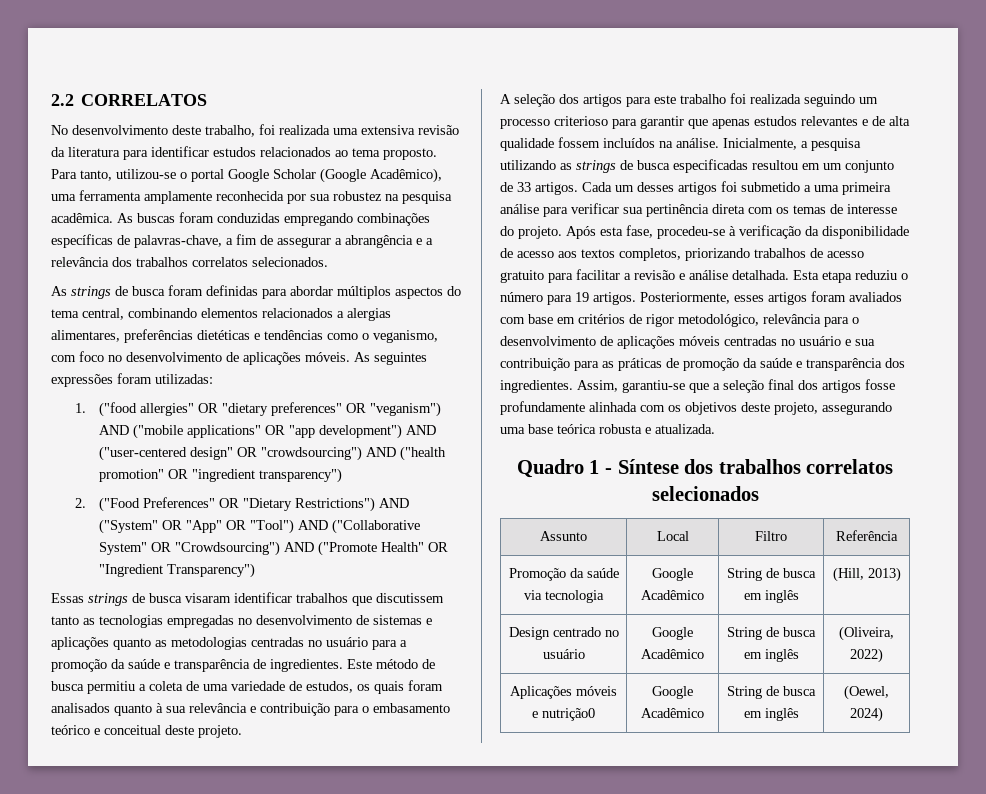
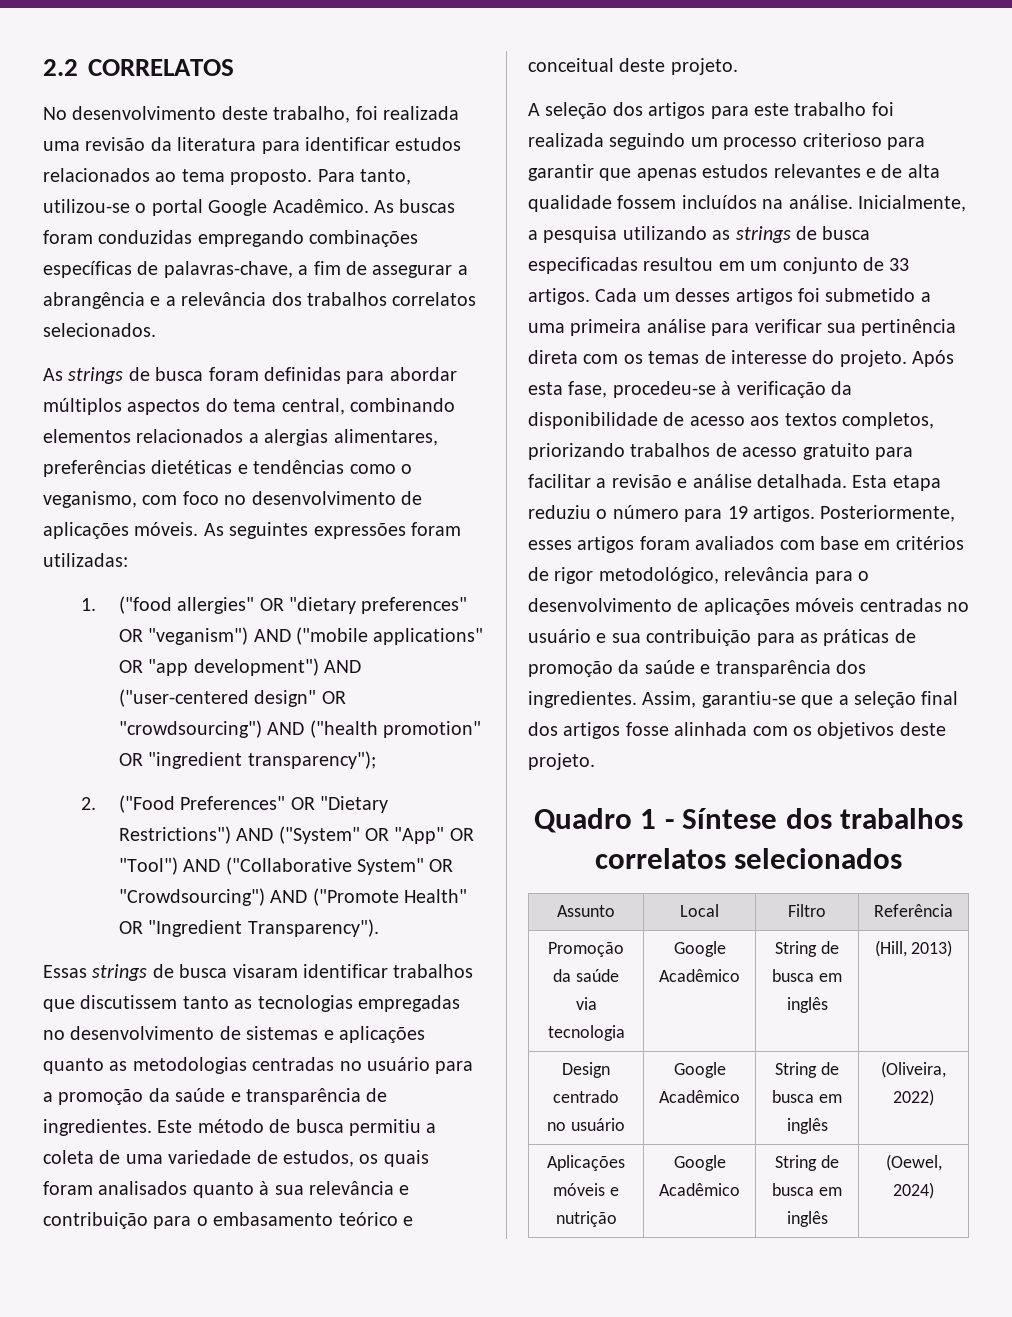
- No desenvolvimento deste trabalho, foi realizada uma extensiva revisão da literatura para identificar estudos relacionados ao tema proposto.
+ No desenvolvimento deste trabalho, foi realizada uma revisão da literatura para identificar estudos relacionados ao tema proposto.
- Para tanto, utilizou-se o portal Google Scholar (Google Acadêmico), uma ferramenta amplamente reconhecida por sua robustez na pesquisa acadêmica.
+ Para tanto, utilizou-se o portal Google Acadêmico.
- 1. ("food allergies" OR "dietary preferences" OR "veganism") AND ("mobile applications" OR "app development") AND ("user-centered design" OR "crowdsourcing") AND ("health promotion" OR "ingredient transparency")
+ 1. ("food allergies" OR "dietary preferences" OR "veganism") AND ("mobile applications" OR "app development") AND ("user-centered design" OR "crowdsourcing") AND ("health promotion" OR "ingredient transparency");
- 2. ("Food Preferences" OR "Dietary Restrictions") AND ("System" OR "App" OR "Tool") AND ("Collaborative System" OR "Crowdsourcing") AND ("Promote Health" OR "Ingredient Transparency")
+ 2. ("Food Preferences" OR "Dietary Restrictions") AND ("System" OR "App" OR "Tool") AND ("Collaborative System" OR "Crowdsourcing") AND ("Promote Health" OR "Ingredient Transparency").
- Assim, garantiu-se que a seleção final dos artigos fosse profundamente alinhada com os objetivos deste projeto, assegurando uma base teórica robusta e atualizada.
+ Assim, garantiu-se que a seleção final dos artigos fosse alinhada com os objetivos deste projeto.
- Aplicações móveis e nutrição0 | Google Acadêmico | String de busca em inglês | (Oewel, 2024)
+ Aplicações móveis e nutrição | Google Acadêmico | String de busca em inglês | (Oewel, 2024)

